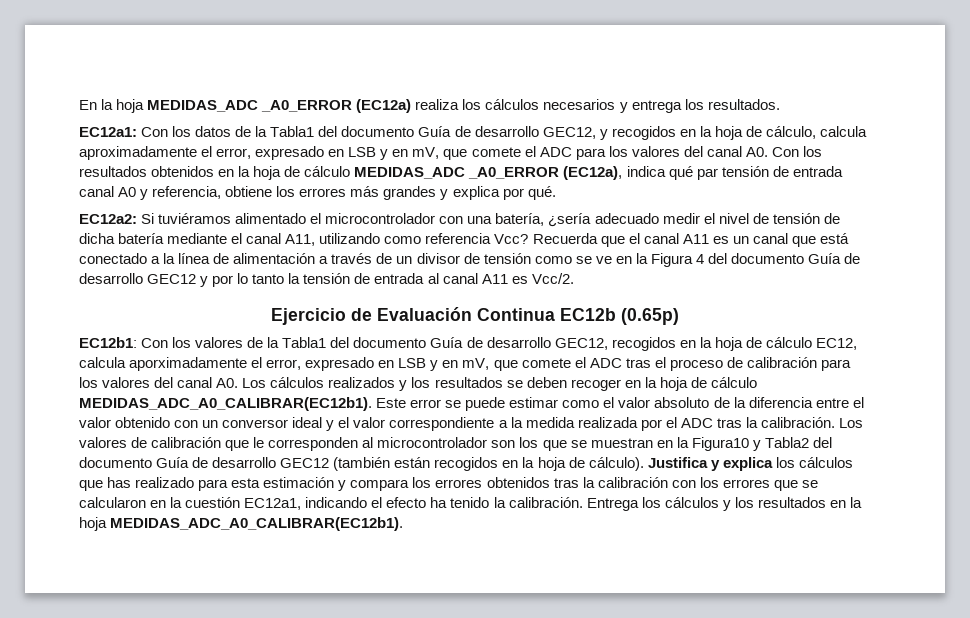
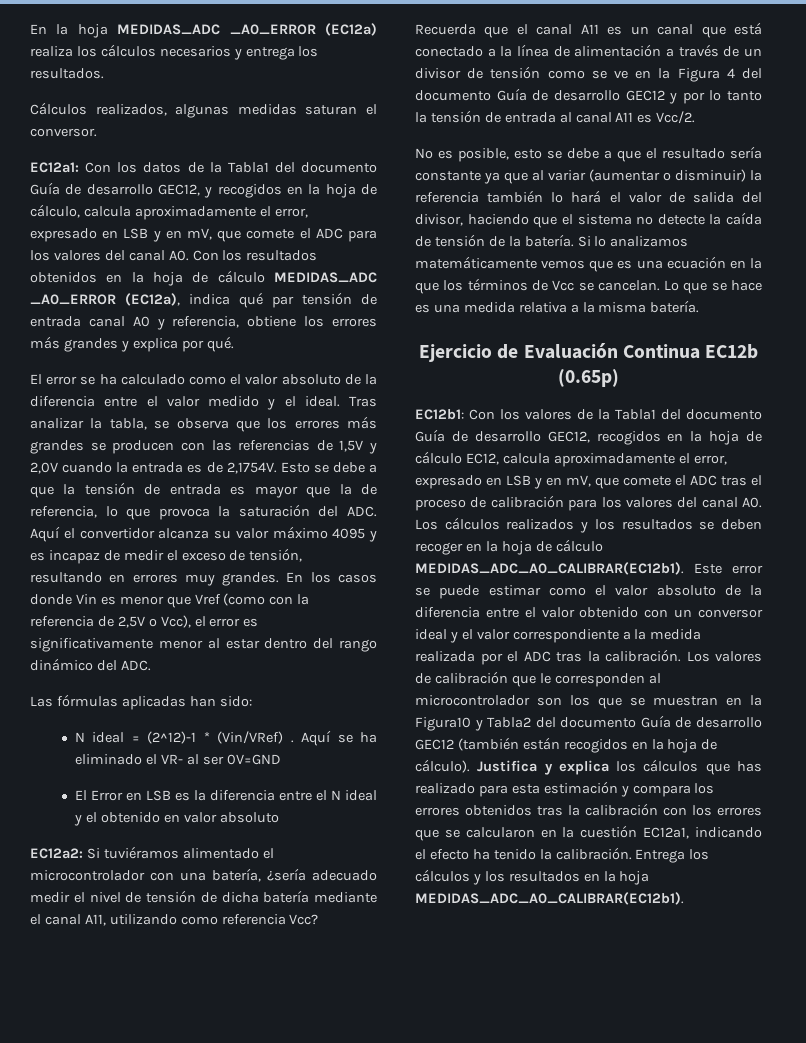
+ Cálculos realizados, algunas medidas saturan el conversor.
+ El error se ha calculado como el valor absoluto de la diferencia entre el valor medido y el ideal. Tras analizar la tabla, se observa que los errores más grandes se producen con las referencias de 1,5V y 2,0V cuando la entrada es de 2,1754V. Esto se debe a que la tensión de entrada es mayor que la de referencia, lo que provoca la saturación del ADC. Aquí el convertidor alcanza su valor máximo 4095 y es incapaz de medir el exceso de tensión, resultando en errores muy grandes. En los casos donde Vin es menor que Vref (como con la referencia de 2,5V o Vcc), el error es significativamente menor al estar dentro del rango dinámico del ADC.
+ Las fórmulas aplicadas han sido:
+ N ideal = (2^12)-1 * (Vin/VRef) . Aquí se ha eliminado el VR- al ser 0V=GND
+ El Error en LSB es la diferencia entre el N ideal y el obtenido en valor absoluto
+ No es posible, esto se debe a que el resultado sería constante ya que al variar (aumentar o disminuir) la referencia también lo hará el valor de salida del divisor, haciendo que el sistema no detecte la caída de tensión de la batería. Si lo analizamos matemáticamente vemos que es una ecuación en la que los términos de Vcc se cancelan. Lo que se hace es una medida relativa a la misma batería.
- EC12b1: Con los valores de la Tabla1 del documento Guía de desarrollo GEC12, recogidos en la hoja de cálculo EC12, calcula aporximadamente el error, expresado en LSB y en mV, que comete el ADC tras el proceso de calibración para los valores del canal A0. Los cálculos realizados y los resultados se deben recoger en la hoja de cálculo MEDIDAS_ADC_A0_CALIBRAR(EC12b1).
+ EC12b1: Con los valores de la Tabla1 del documento Guía de desarrollo GEC12, recogidos en la hoja de cálculo EC12, calcula aproximadamente el error, expresado en LSB y en mV, que comete el ADC tras el proceso de calibración para los valores del canal A0. Los cálculos realizados y los resultados se deben recoger en la hoja de cálculo MEDIDAS_ADC_A0_CALIBRAR(EC12b1).

